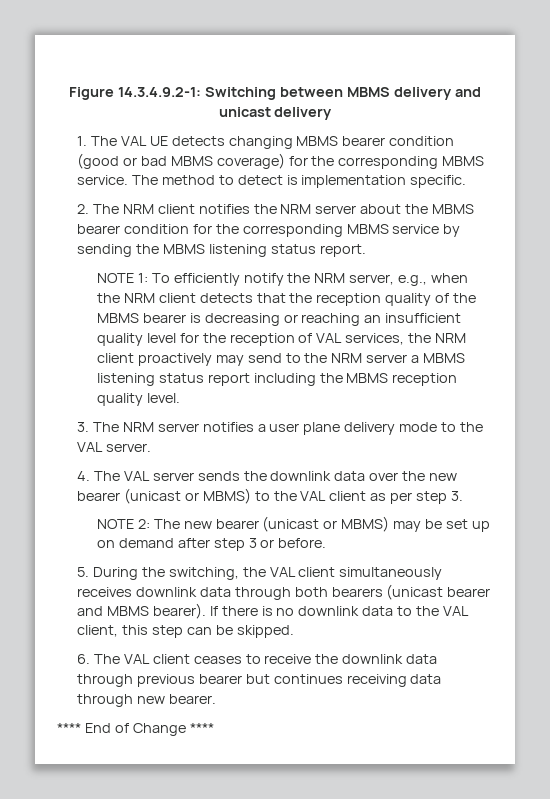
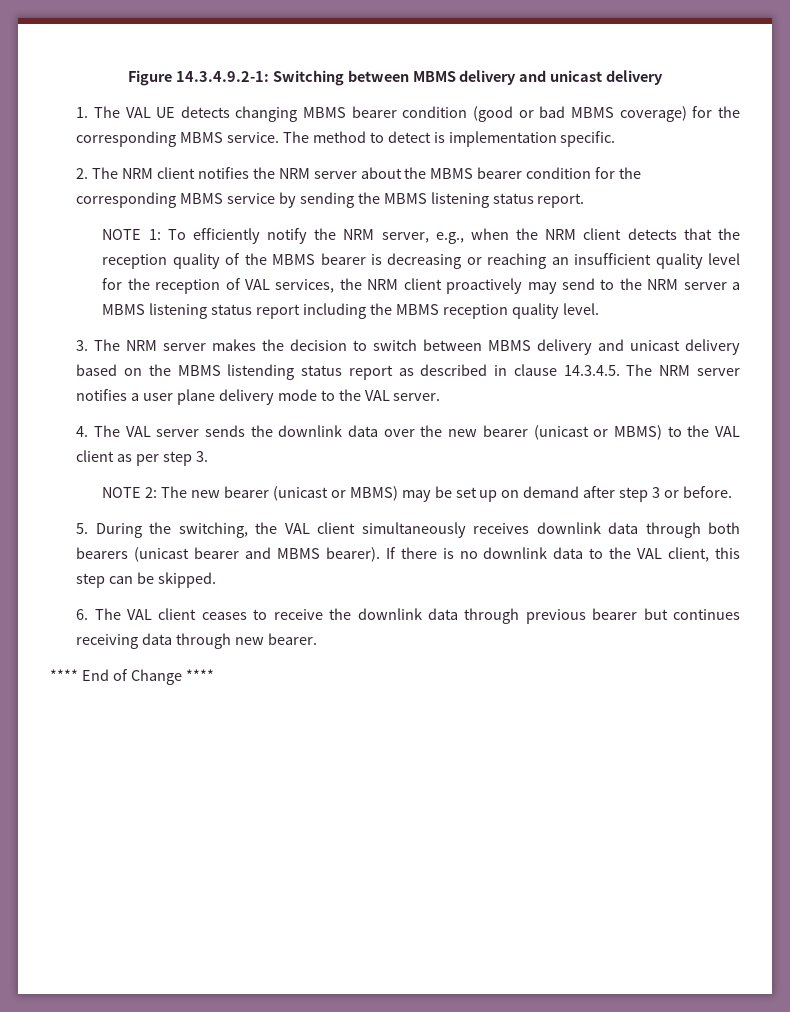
- 3. The NRM server notifies a user plane delivery mode to the VAL server.
+ 3. The NRM server makes the decision to switch between MBMS delivery and unicast delivery based on the MBMS listending status report as described in clause 14.3.4.5. The NRM server notifies a user plane delivery mode to the VAL server.

